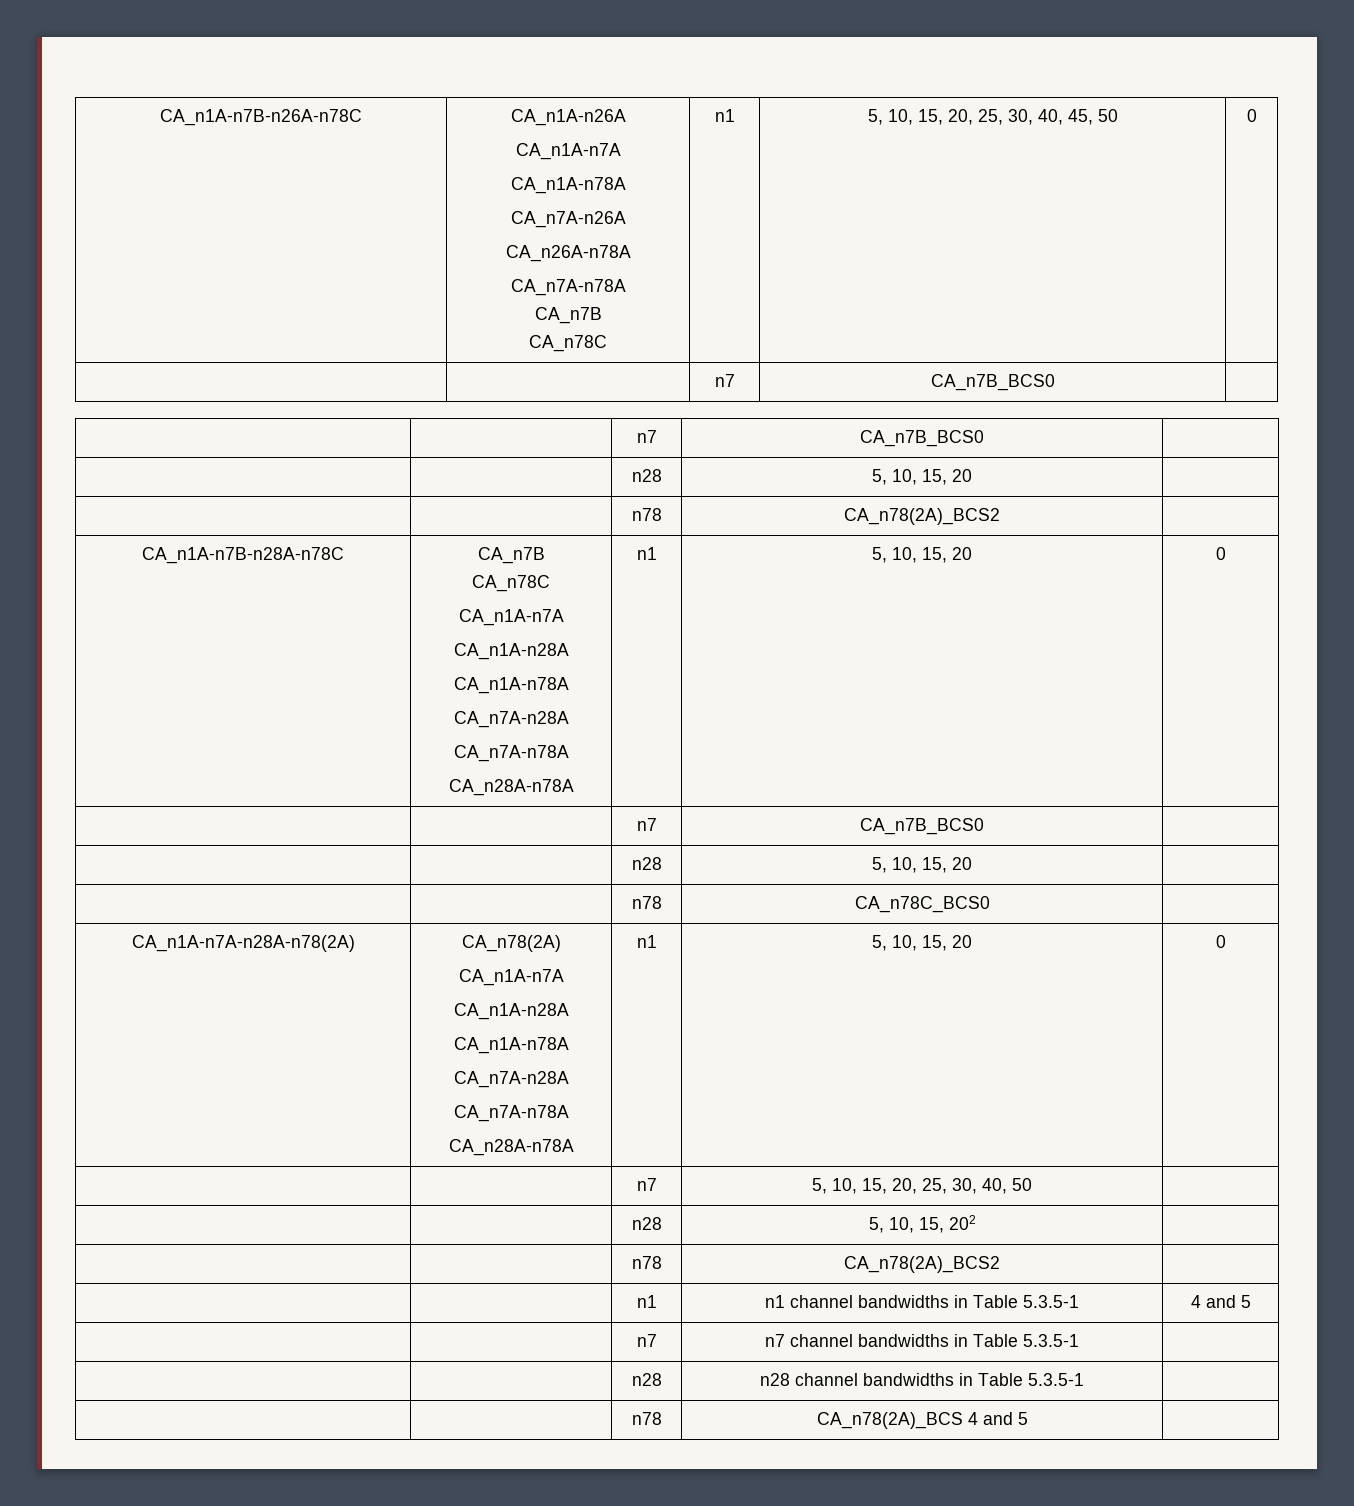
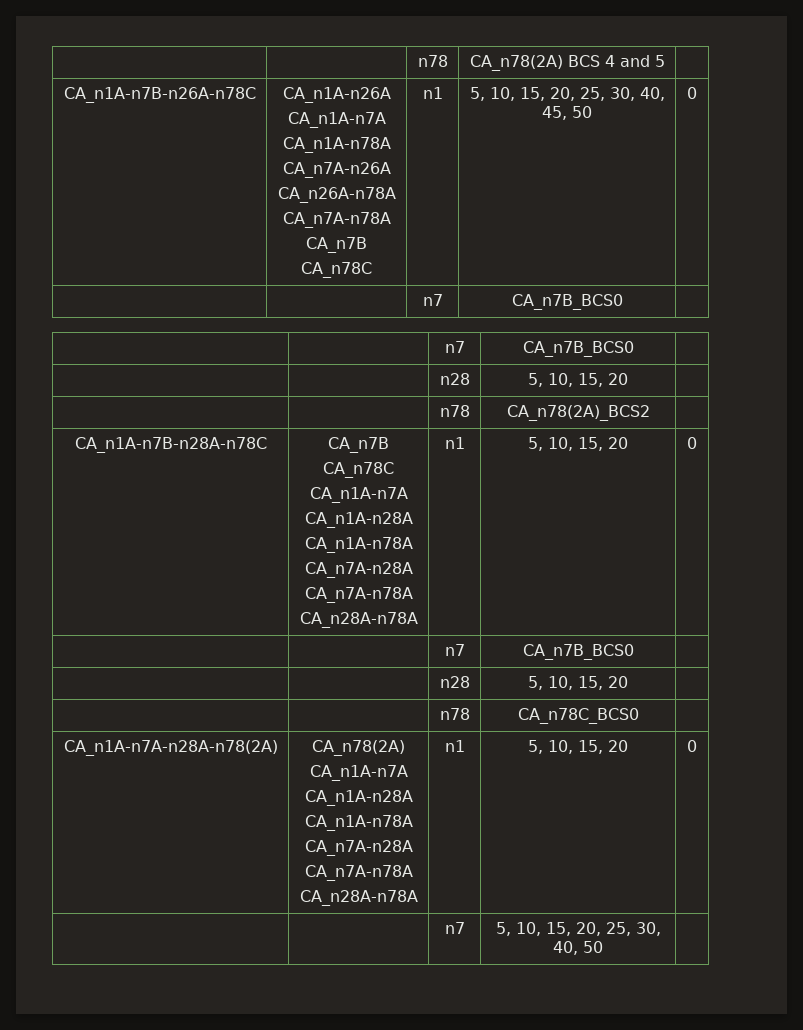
+ | | n78 | CA_n78(2A) BCS 4 and 5 |
- | | n28 | 5, 10, 15, 202 |
- | | n78 | CA_n78(2A)_BCS2 |
- | | n1 | n1 channel bandwidths in Table 5.3.5-1 | 4 and 5
- | | n7 | n7 channel bandwidths in Table 5.3.5-1 |
- | | n28 | n28 channel bandwidths in Table 5.3.5-1 |
- | | n78 | CA_n78(2A)_BCS 4 and 5 |

